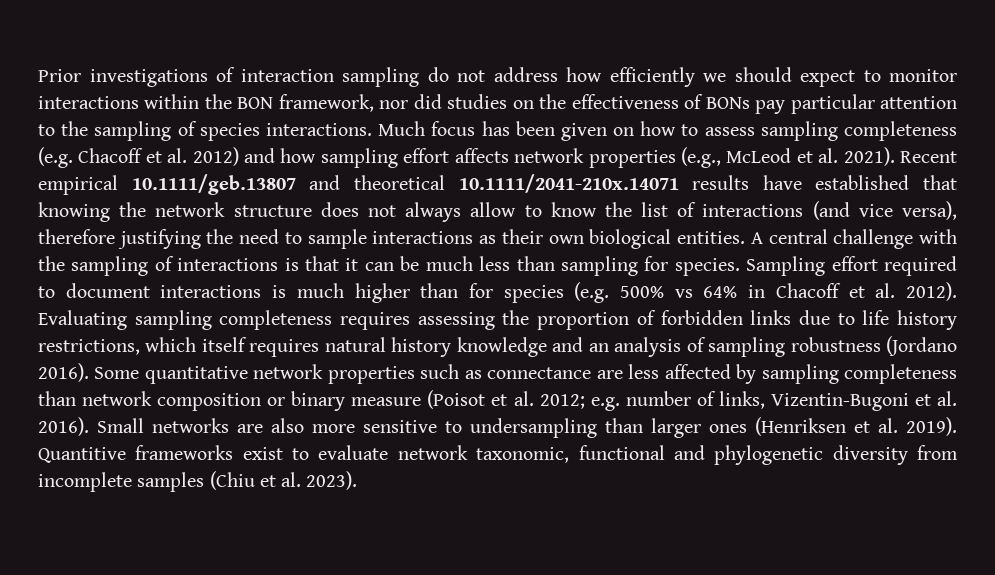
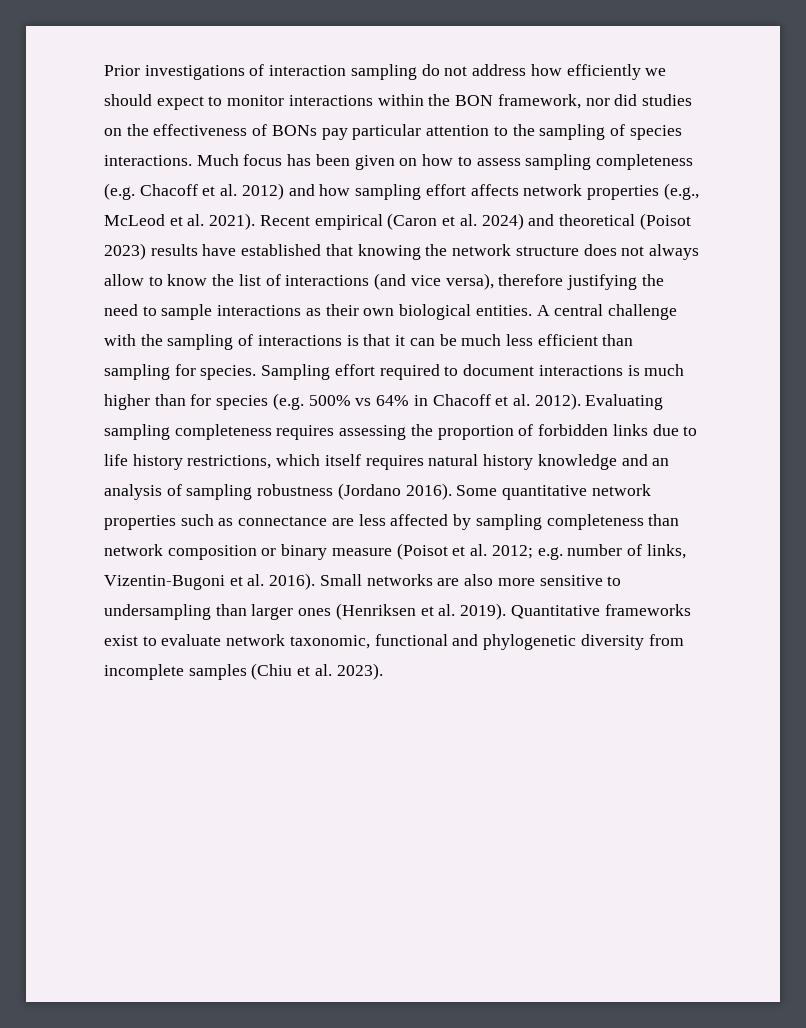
- Recent empirical 10.1111/geb.13807 and theoretical 10.1111/2041-210x.14071 results have established that knowing the network structure does not always allow to know the list of interactions (and vice versa), therefore justifying the need to sample interactions as their own biological entities.
+ Recent empirical (Caron et al. 2024) and theoretical (Poisot 2023) results have established that knowing the network structure does not always allow to know the list of interactions (and vice versa), therefore justifying the need to sample interactions as their own biological entities.
- A central challenge with the sampling of interactions is that it can be much less than sampling for species.
+ A central challenge with the sampling of interactions is that it can be much less efficient than sampling for species.
- Quantitive frameworks exist to evaluate network taxonomic, functional and phylogenetic diversity from incomplete samples (Chiu et al. 2023).
+ Quantitative frameworks exist to evaluate network taxonomic, functional and phylogenetic diversity from incomplete samples (Chiu et al. 2023).

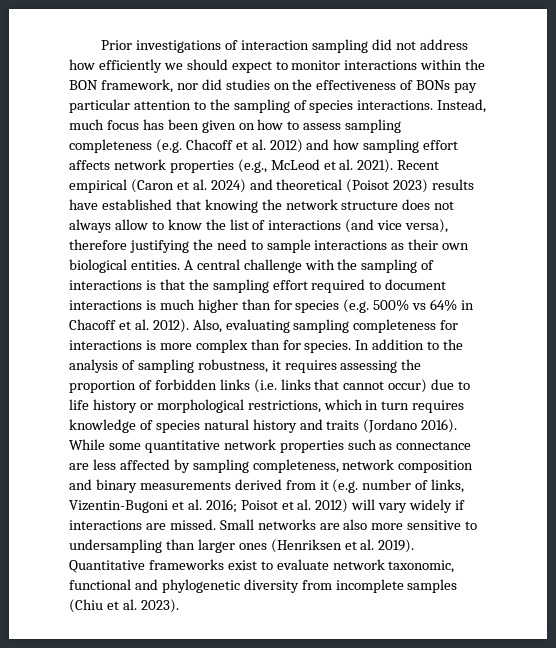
- Prior investigations of interaction sampling do not address how efficiently we should expect to monitor interactions within the BON framework, nor did studies on the effectiveness of BONs pay particular attention to the sampling of species interactions.
+ Prior investigations of interaction sampling did not address how efficiently we should expect to monitor interactions within the BON framework, nor did studies on the effectiveness of BONs pay particular attention to the sampling of species interactions.
- Much focus has been given on how to assess sampling completeness (e.g. Chacoff et al. 2012) and how sampling effort affects network properties (e.g., McLeod et al. 2021).
+ Instead, much focus has been given on how to assess sampling completeness (e.g. Chacoff et al. 2012) and how sampling effort affects network properties (e.g., McLeod et al. 2021).
- A central challenge with the sampling of interactions is that it can be much less efficient than sampling for species. Sampling effort required to document interactions is much higher than for species (e.g. 500% vs 64% in Chacoff et al. 2012).
+ A central challenge with the sampling of interactions is that the sampling effort required to document interactions is much higher than for species (e.g. 500% vs 64% in Chacoff et al. 2012).
- Evaluating sampling completeness requires assessing the proportion of forbidden links due to life history restrictions, which itself requires natural history knowledge and an analysis of sampling robustness (Jordano 2016). Some quantitative network properties such as connectance are less affected by sampling completeness than network composition or binary measure (Poisot et al. 2012; e.g. number of links, Vizentin-Bugoni et al. 2016).
+ Also, evaluating sampling completeness for interactions is more complex than for species. In addition to the analysis of sampling robustness, it requires assessing the proportion of forbidden links (i.e. links that cannot occur) due to life history or morphological restrictions, which in turn requires knowledge of species natural history and traits (Jordano 2016). While some quantitative network properties such as connectance are less affected by sampling completeness, network composition and binary measurements derived from it (e.g. number of links, Vizentin-Bugoni et al. 2016; Poisot et al. 2012) will vary widely if interactions are missed.

